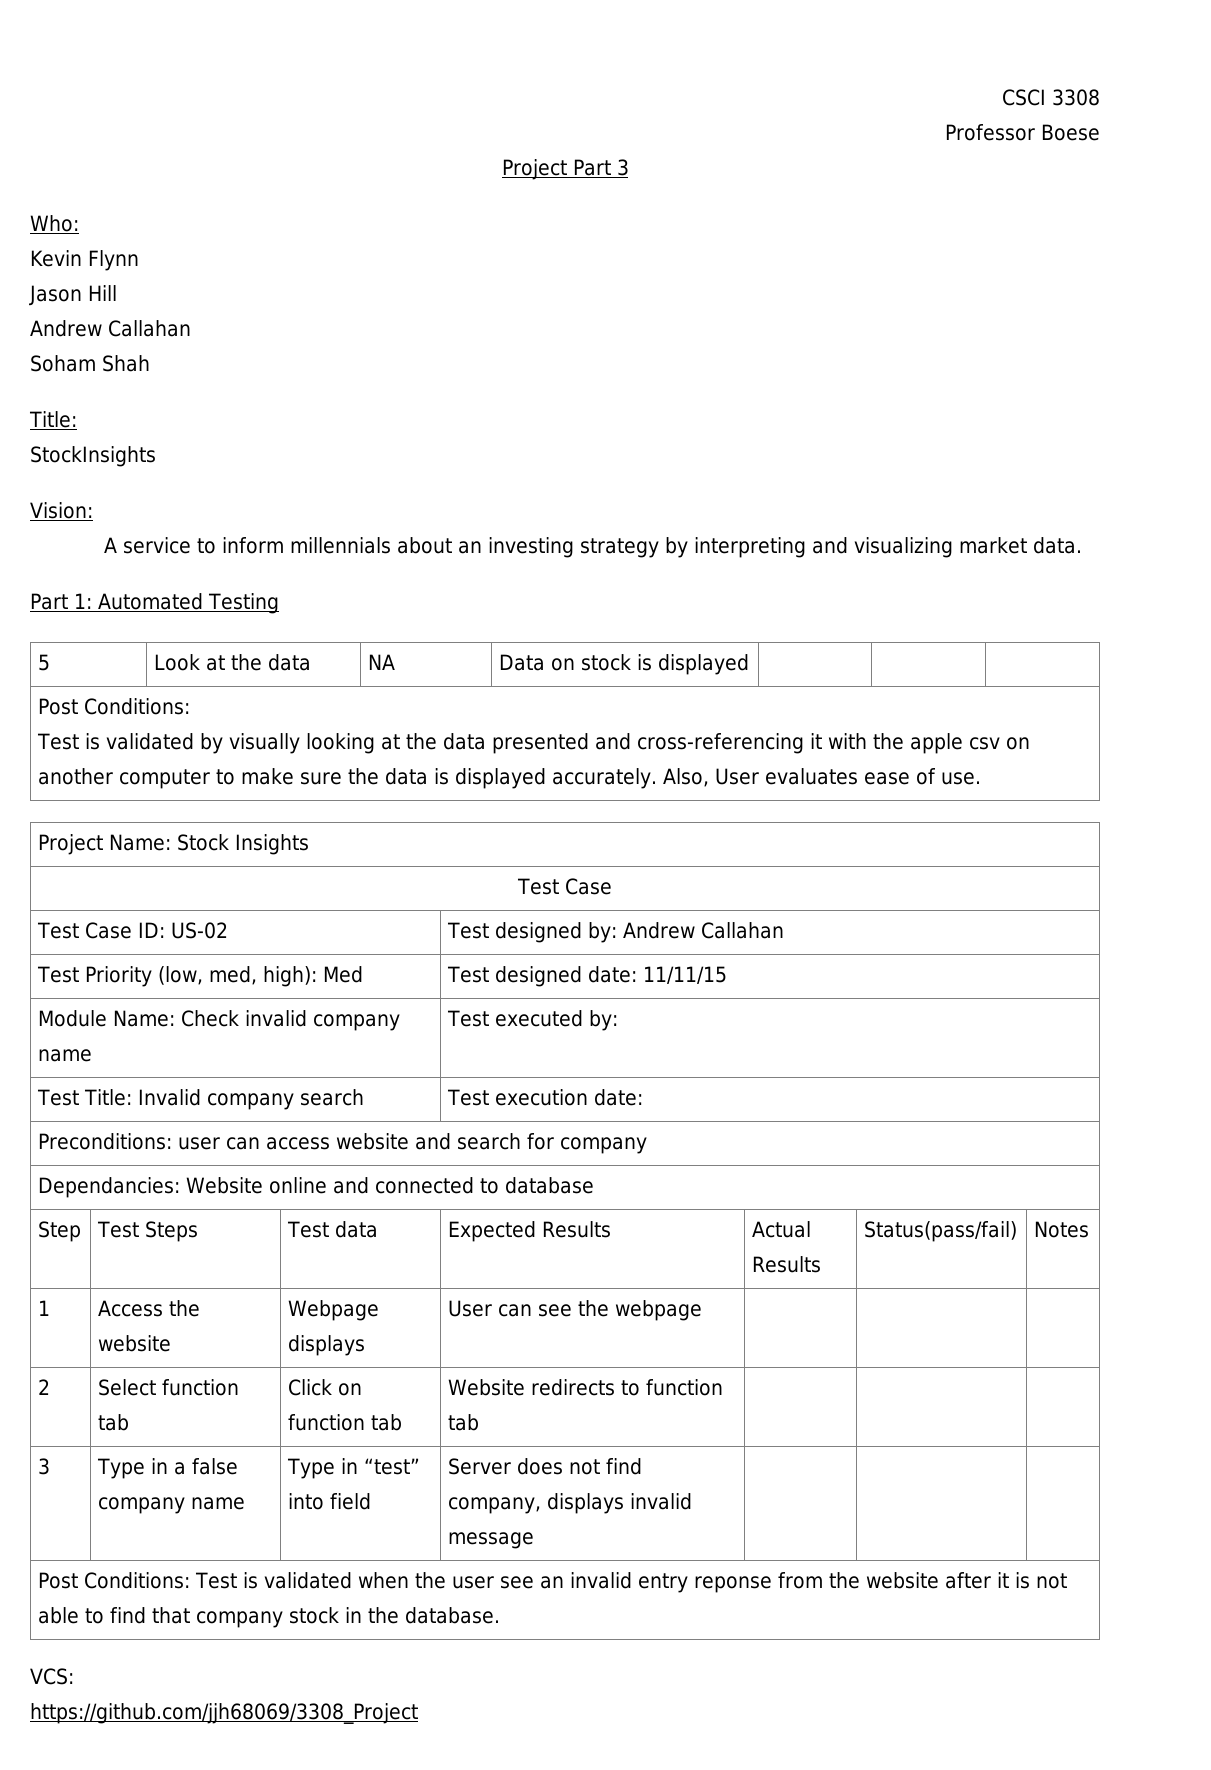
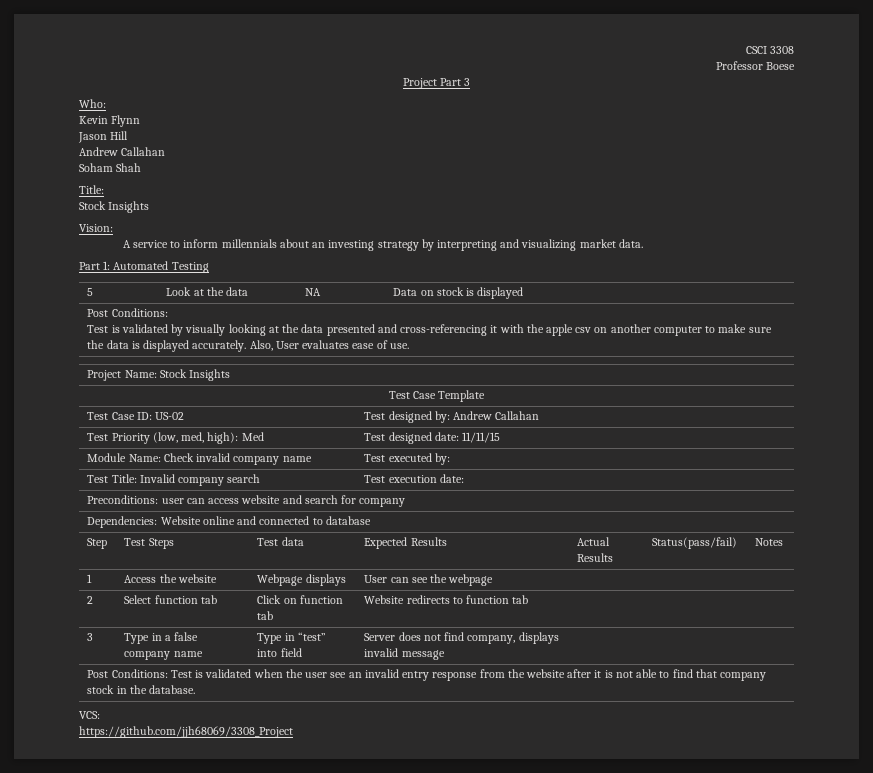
  Soham Shah
  Title:
- StockInsights
+ Stock Insights
  Project Name: Stock Insights
- Test Case
+ Test Case Template
- Dependancies: Website online and connected to database
+ Dependencies: Website online and connected to database
- Post Conditions: Test is validated when the user see an invalid entry reponse from the website after it is not able to find that company stock in the database.
+ Post Conditions: Test is validated when the user see an invalid entry response from the website after it is not able to find that company stock in the database.

